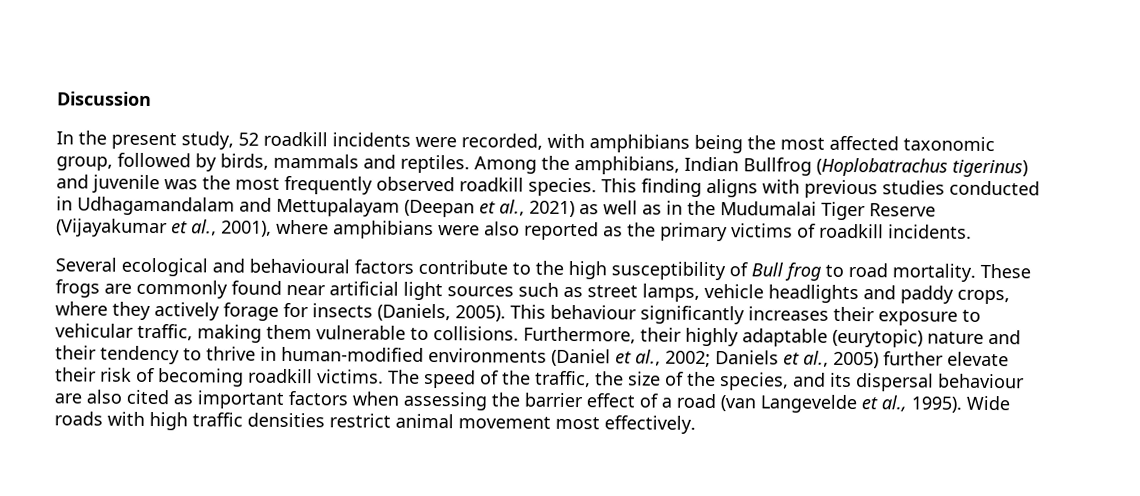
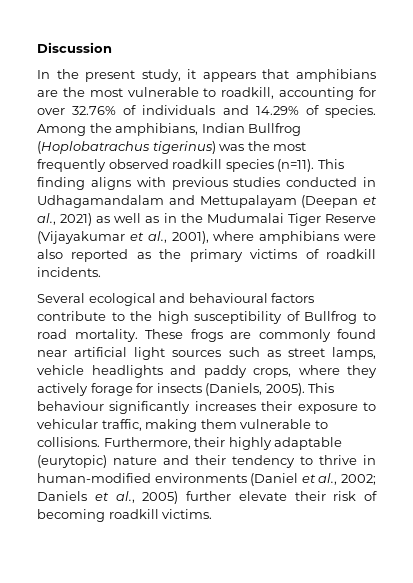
- In the present study, 52 roadkill incidents were recorded, with amphibians being the most affected taxonomic group, followed by birds, mammals and reptiles.
+ In the present study, it appears that amphibians are the most vulnerable to roadkill, accounting for over 32.76% of individuals and 14.29% of species.
- Among the amphibians, Indian Bullfrog (Hoplobatrachus tigerinus) and juvenile was the most frequently observed roadkill species.
+ Among the amphibians, Indian Bullfrog (Hoplobatrachus tigerinus) was the most frequently observed roadkill species (n=11).
- Several ecological and behavioural factors contribute to the high susceptibility of Bull frog to road mortality.
+ Several ecological and behavioural factors contribute to the high susceptibility of Bullfrog to road mortality.
- The speed of the traffic, the size of the species, and its dispersal behaviour are also cited as important factors when assessing the barrier effect of a road (van Langevelde et al., 1995). Wide roads with high traffic densities restrict animal movement most effectively.

